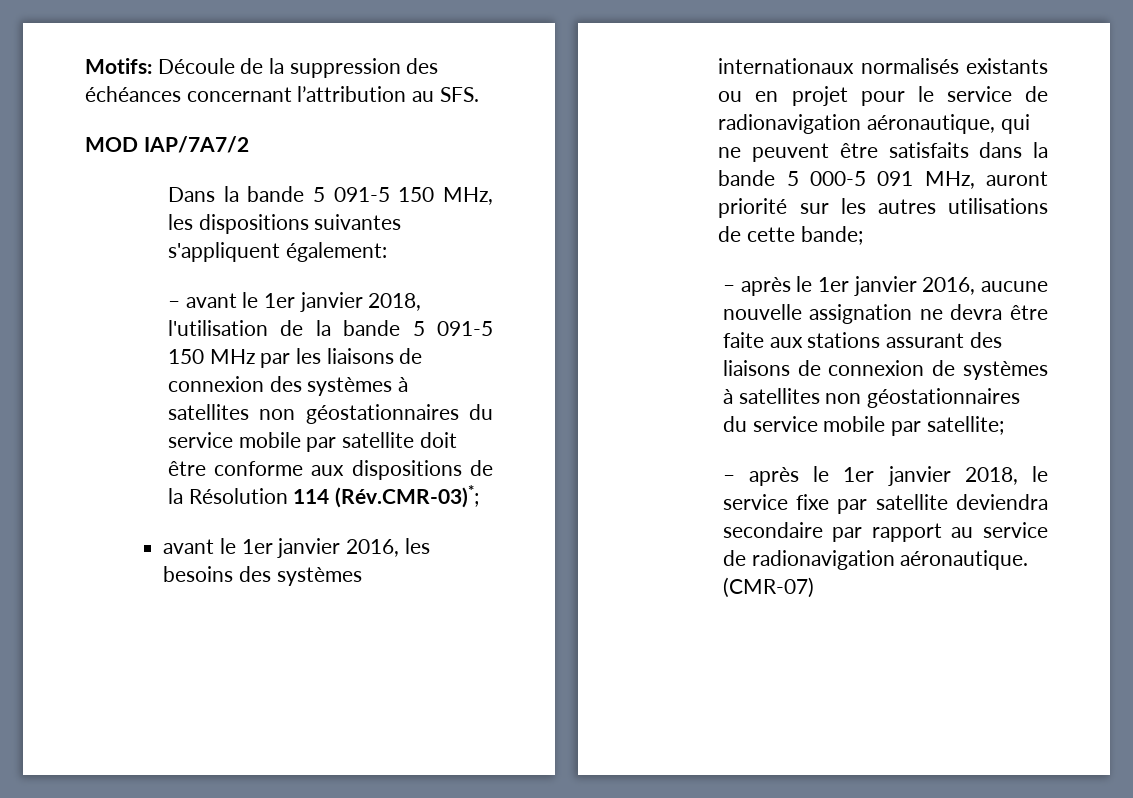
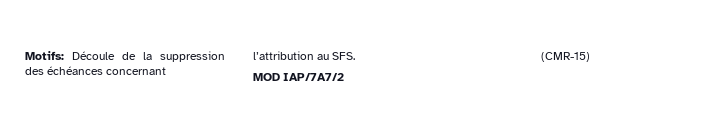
- Dans la bande 5 091-5 150 MHz, les dispositions suivantes s'appliquent également:
- – avant le 1er janvier 2018, l'utilisation de la bande 5 091-5 150 MHz par les liaisons de connexion des systèmes à satellites non géostationnaires du service mobile par satellite doit être conforme aux dispositions de la Résolution 114 (Rév.CMR-03)*;
- avant le 1er janvier 2016, les besoins des systèmes internationaux normalisés existants ou en projet pour le service de radionavigation aéronautique, qui ne peuvent être satisfaits dans la bande 5 000-5 091 MHz, auront priorité sur les autres utilisations de cette bande;
- – après le 1er janvier 2016, aucune nouvelle assignation ne devra être faite aux stations assurant des liaisons de connexion de systèmes à satellites non géostationnaires du service mobile par satellite;
- – après le 1er janvier 2018, le service fixe par satellite deviendra secondaire par rapport au service de radionavigation aéronautique. (CMR-07)
+ (CMR-15)

